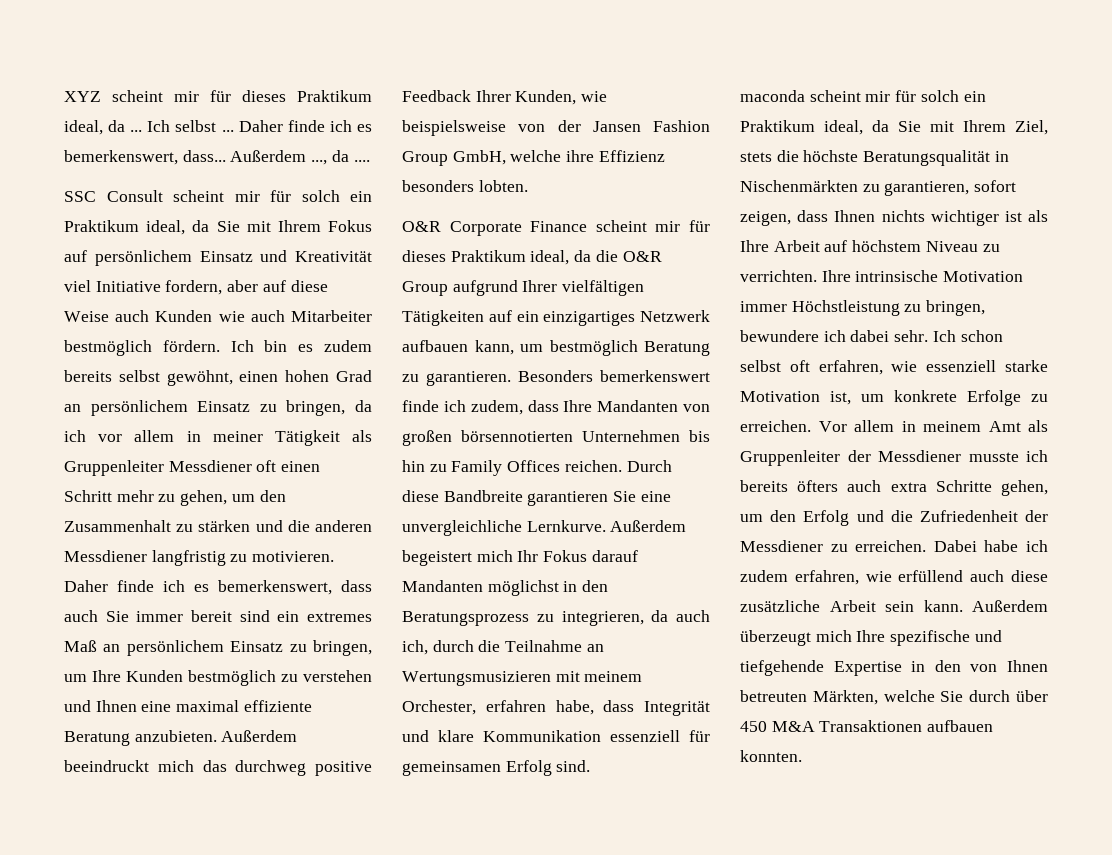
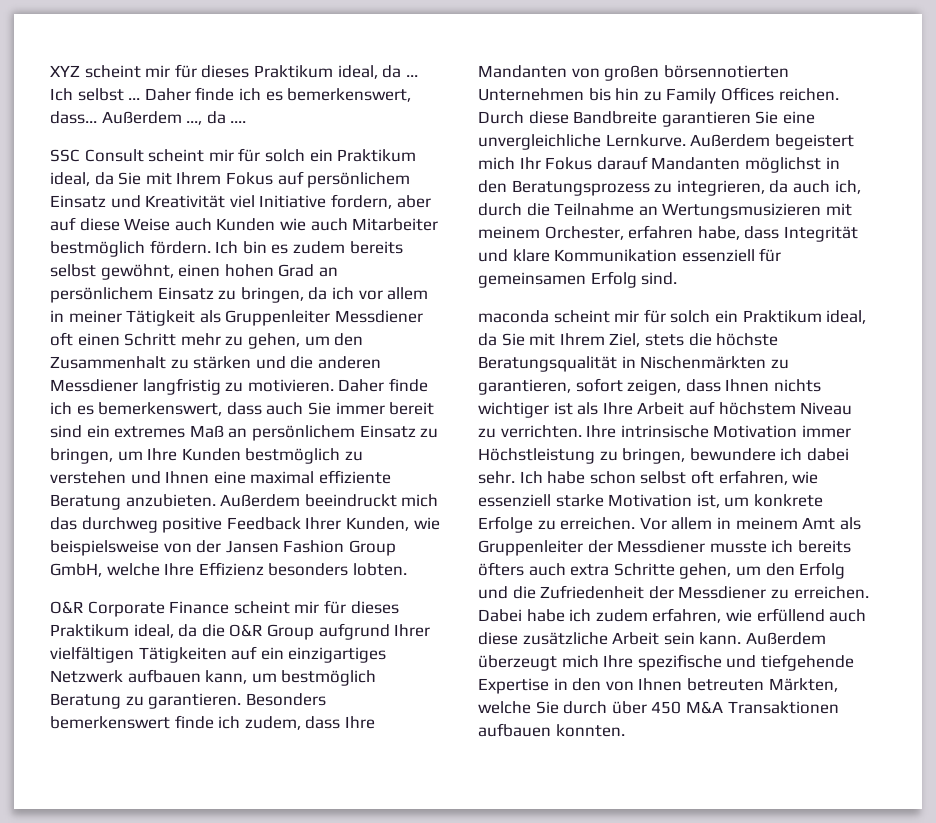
- Außerdem beeindruckt mich das durchweg positive Feedback Ihrer Kunden, wie beispielsweise von der Jansen Fashion Group GmbH, welche ihre Effizienz besonders lobten.
+ Außerdem beeindruckt mich das durchweg positive Feedback Ihrer Kunden, wie beispielsweise von der Jansen Fashion Group GmbH, welche Ihre Effizienz besonders lobten.
- Ich schon selbst oft erfahren, wie essenziell starke Motivation ist, um konkrete Erfolge zu erreichen.
+ Ich habe schon selbst oft erfahren, wie essenziell starke Motivation ist, um konkrete Erfolge zu erreichen.

